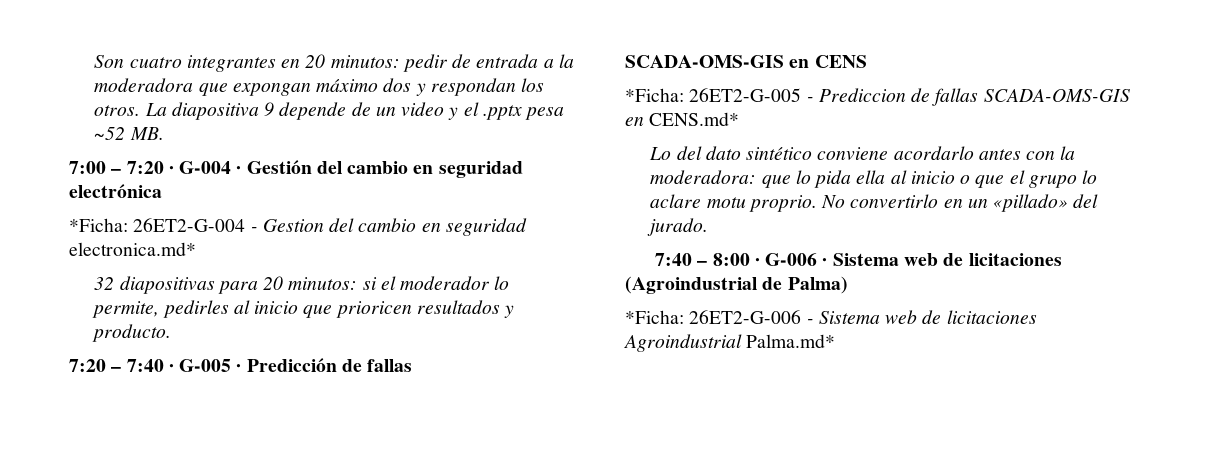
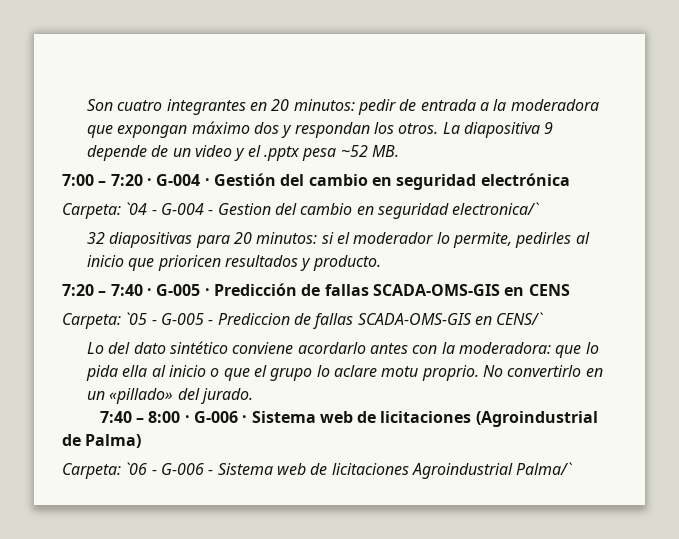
- *Ficha: 26ET2-G-004 - Gestion del cambio en seguridad electronica.md*
+ Carpeta: `04 - G-004 - Gestion del cambio en seguridad electronica/`
- *Ficha: 26ET2-G-005 - Prediccion de fallas SCADA-OMS-GIS en CENS.md*
+ Carpeta: `05 - G-005 - Prediccion de fallas SCADA-OMS-GIS en CENS/`
- *Ficha: 26ET2-G-006 - Sistema web de licitaciones Agroindustrial Palma.md*
+ Carpeta: `06 - G-006 - Sistema web de licitaciones Agroindustrial Palma/`

